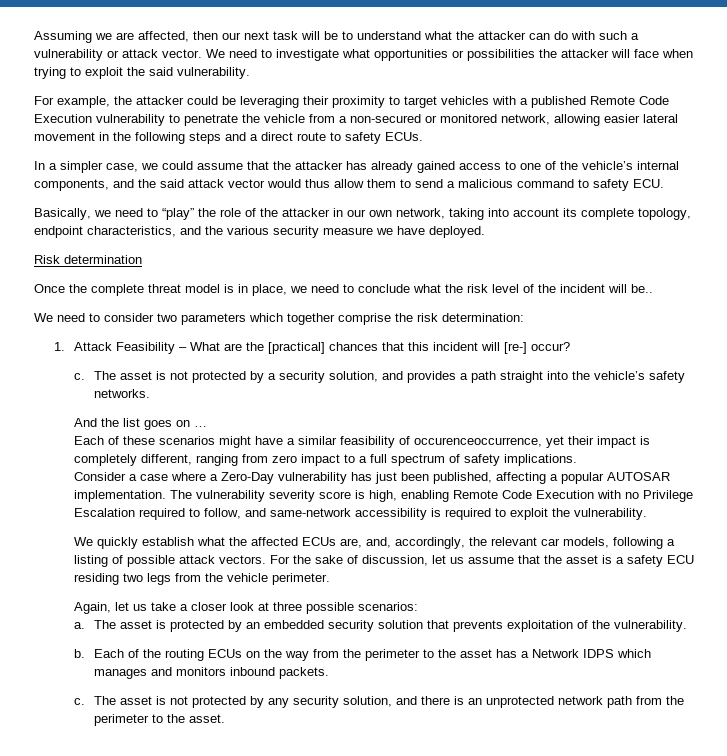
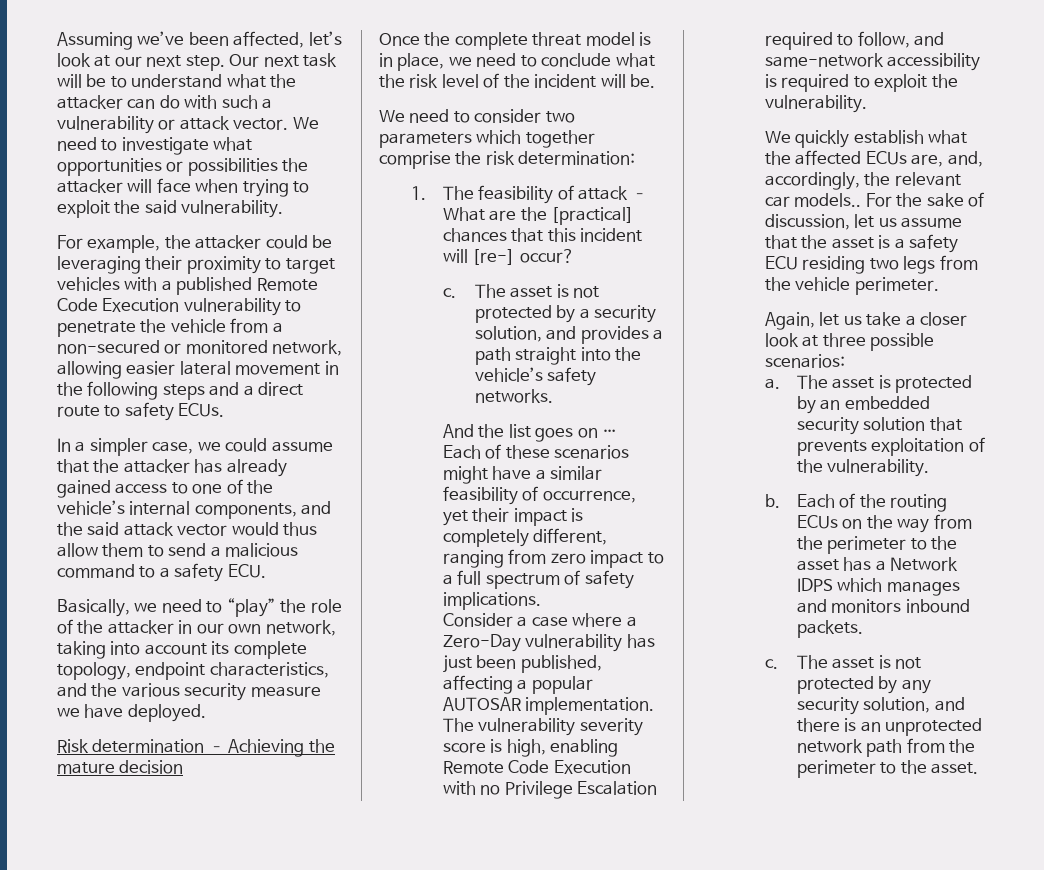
- Assuming we are affected, then our next task will be to understand what the attacker can do with such a vulnerability or attack vector.
+ Assuming we’ve been affected, let’s look at our next step. Our next task will be to understand what the attacker can do with such a vulnerability or attack vector.
- In a simpler case, we could assume that the attacker has already gained access to one of the vehicle’s internal components, and the said attack vector would thus allow them to send a malicious command to safety ECU.
+ In a simpler case, we could assume that the attacker has already gained access to one of the vehicle’s internal components, and the said attack vector would thus allow them to send a malicious command to a safety ECU.
- Risk determination
+ Risk determination – Achieving the mature decision
- Once the complete threat model is in place, we need to conclude what the risk level of the incident will be..
+ Once the complete threat model is in place, we need to conclude what the risk level of the incident will be.
- 1. Attack Feasibility – What are the [practical] chances that this incident will [re-] occur?
+ 1. The feasibility of attack – What are the [practical] chances that this incident will [re-] occur?
- Each of these scenarios might have a similar feasibility of occurenceoccurrence, yet their impact is completely different, ranging from zero impact to a full spectrum of safety implications.
+ Each of these scenarios might have a similar feasibility of occurrence, yet their impact is completely different, ranging from zero impact to a full spectrum of safety implications.
- We quickly establish what the affected ECUs are, and, accordingly, the relevant car models, following a listing of possible attack vectors.
+ We quickly establish what the affected ECUs are, and, accordingly, the relevant car models..

